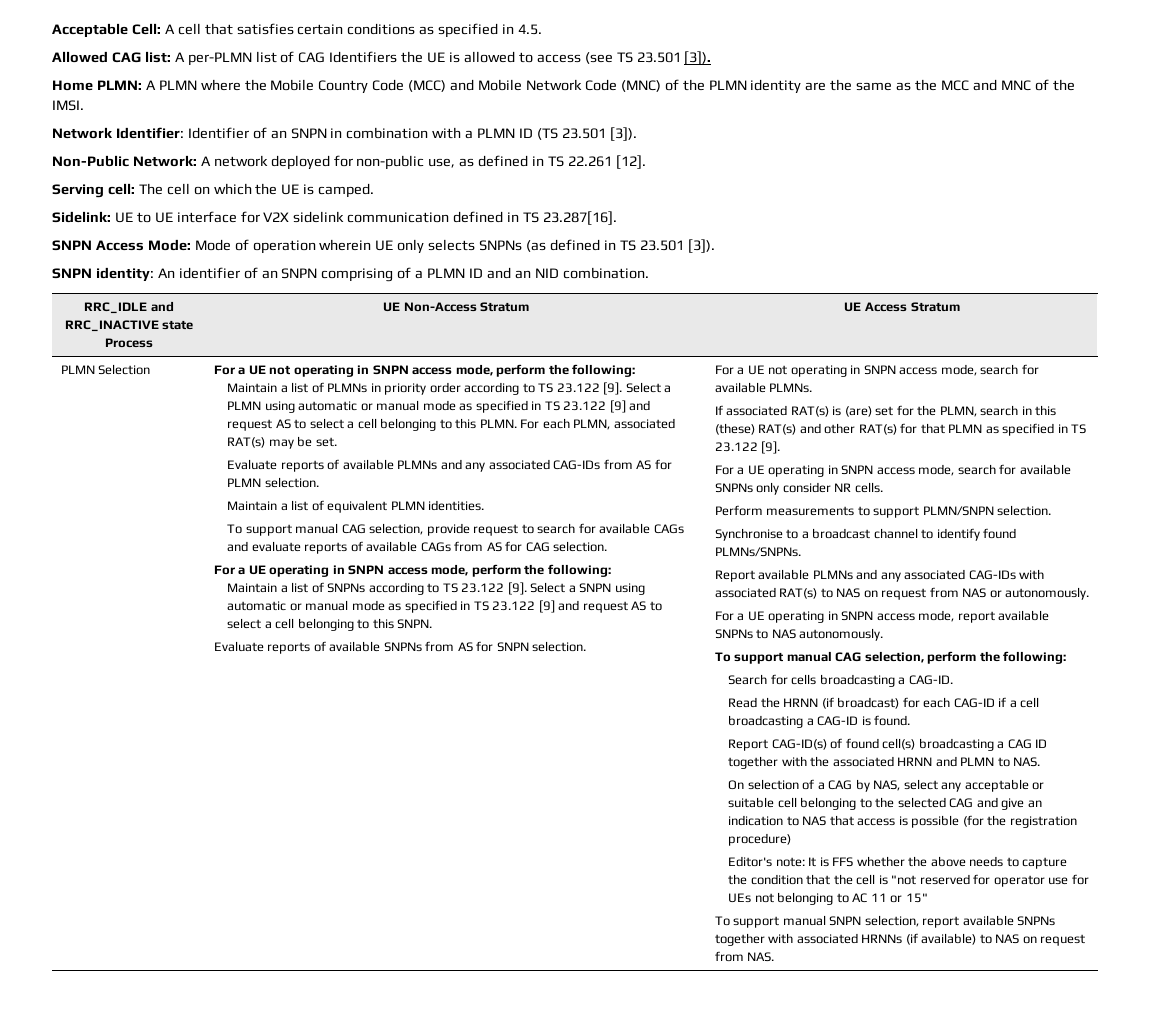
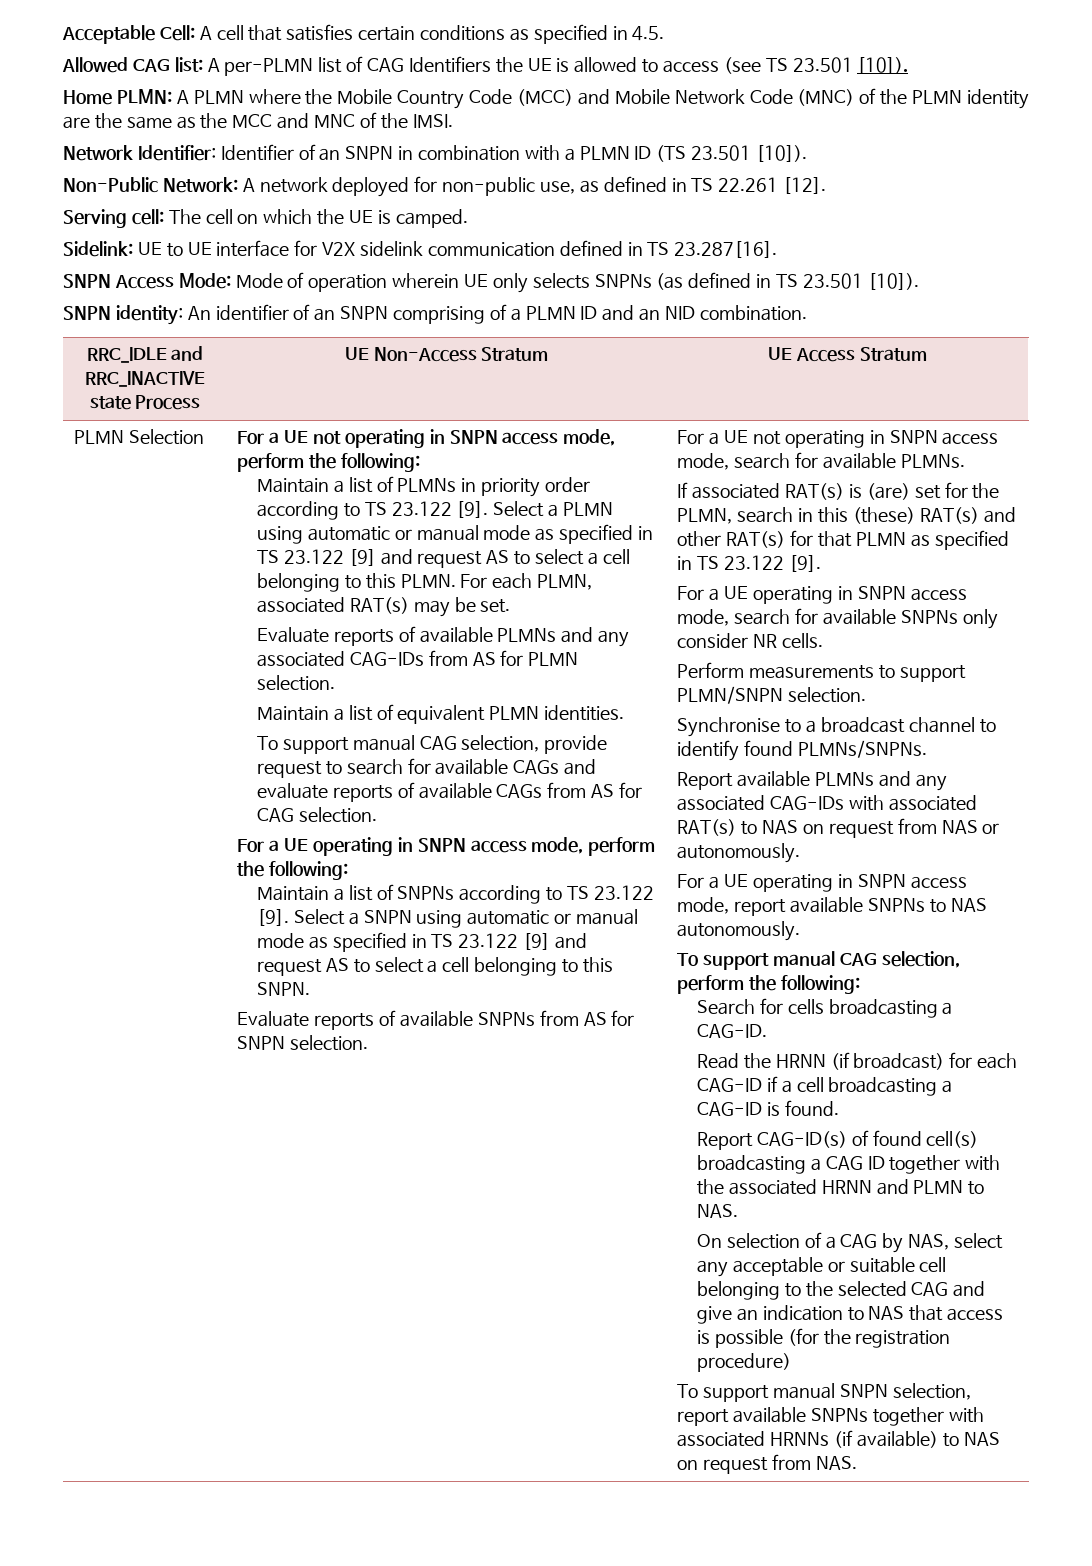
- Allowed CAG list: A per-PLMN list of CAG Identifiers the UE is allowed to access (see TS 23.501 [3]).
+ Allowed CAG list: A per-PLMN list of CAG Identifiers the UE is allowed to access (see TS 23.501 [10]).
- Network Identifier: Identifier of an SNPN in combination with a PLMN ID (TS 23.501 [3]).
+ Network Identifier: Identifier of an SNPN in combination with a PLMN ID (TS 23.501 [10]).
- SNPN Access Mode: Mode of operation wherein UE only selects SNPNs (as defined in TS 23.501 [3]).
+ SNPN Access Mode: Mode of operation wherein UE only selects SNPNs (as defined in TS 23.501 [10]).
- Editor's note: It is FFS whether the above needs to capture the condition that the cell is "not reserved for operator use for UEs not belonging to AC 11 or 15"

